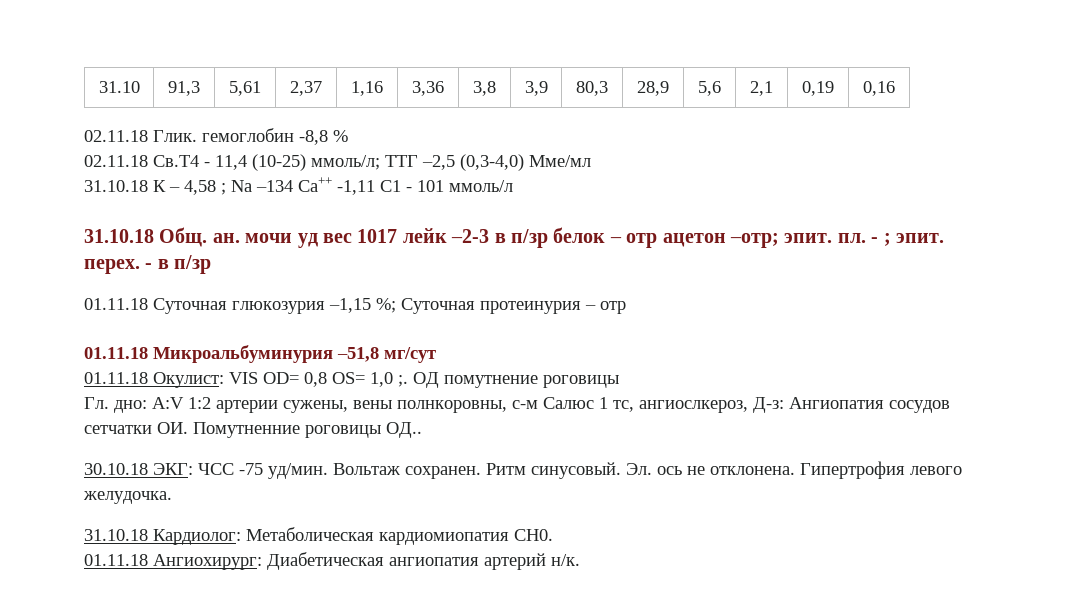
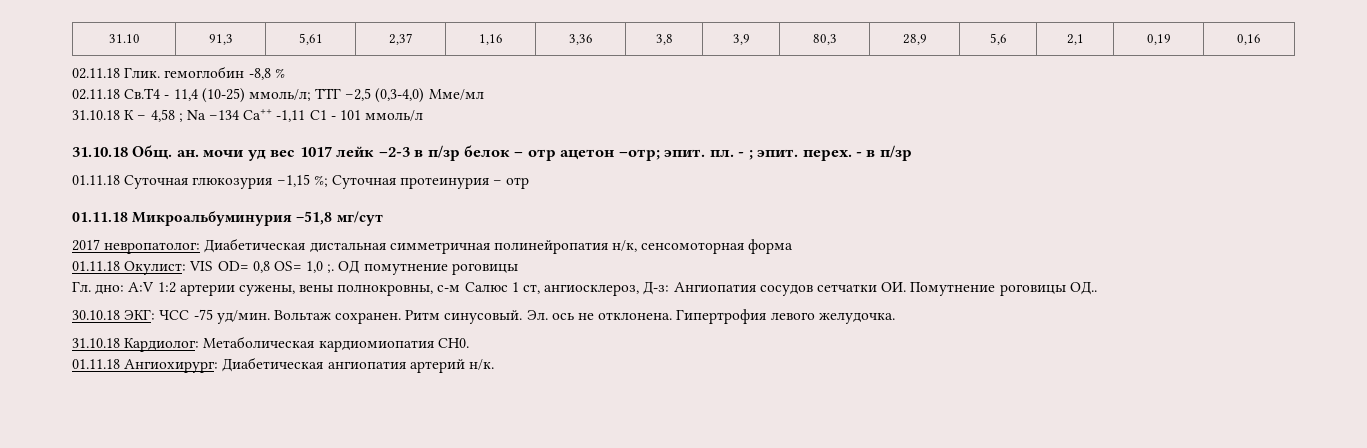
+ 2017 невропатолог: Диабетическая дистальная симметричная полинейропатия н/к, сенсомоторная форма
- Гл. дно: А:V 1:2 артерии сужены, вены полнкоровны, с-м Салюс 1 тс, ангиослкероз, Д-з: Ангиопатия сосудов сетчатки ОИ. Помутненние роговицы ОД..
+ Гл. дно: А:V 1:2 артерии сужены, вены полнокровны, с-м Салюс 1 ст, ангиосклероз, Д-з: Ангиопатия сосудов сетчатки ОИ. Помутнение роговицы ОД..

